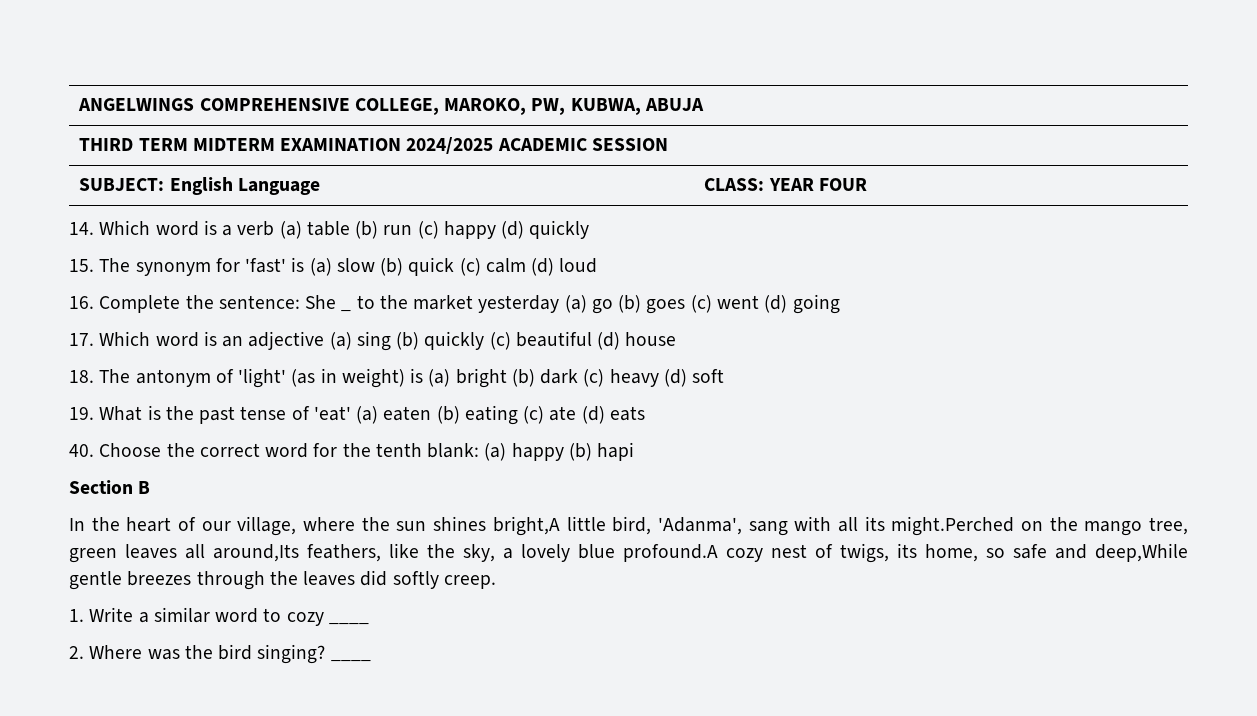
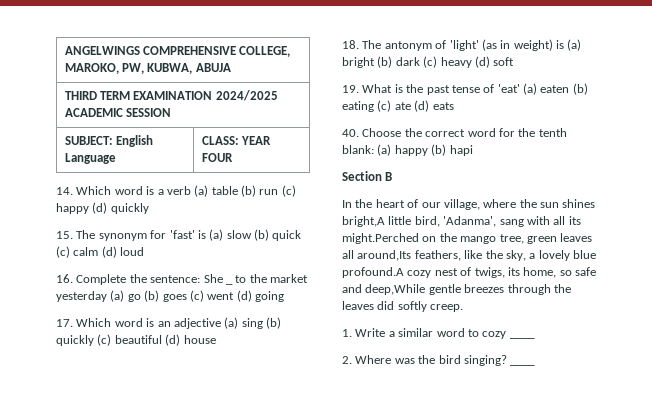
- THIRD TERM MIDTERM EXAMINATION 2024/2025 ACADEMIC SESSION
+ THIRD TERM EXAMINATION 2024/2025 ACADEMIC SESSION

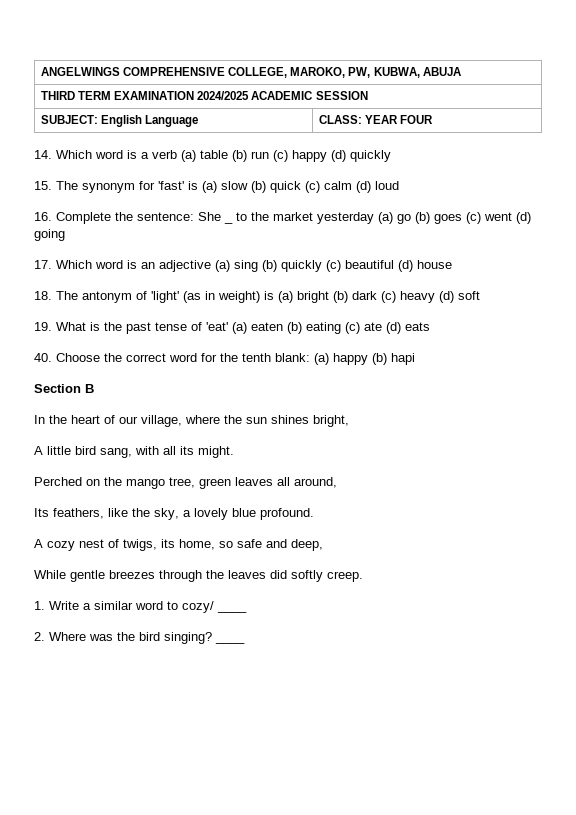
- In the heart of our village, where the sun shines bright,A little bird, 'Adanma', sang with all its might.Perched on the mango tree, green leaves all around,Its feathers, like the sky, a lovely blue profound.A cozy nest of twigs, its home, so safe and deep,While gentle breezes through the leaves did softly creep.
+ In the heart of our village, where the sun shines bright,
+ A little bird sang, with all its might.
+ Perched on the mango tree, green leaves all around,
+ Its feathers, like the sky, a lovely blue profound.
+ A cozy nest of twigs, its home, so safe and deep,
+ While gentle breezes through the leaves did softly creep.
- 1. Write a similar word to cozy ____
+ 1. Write a similar word to cozy/ ____

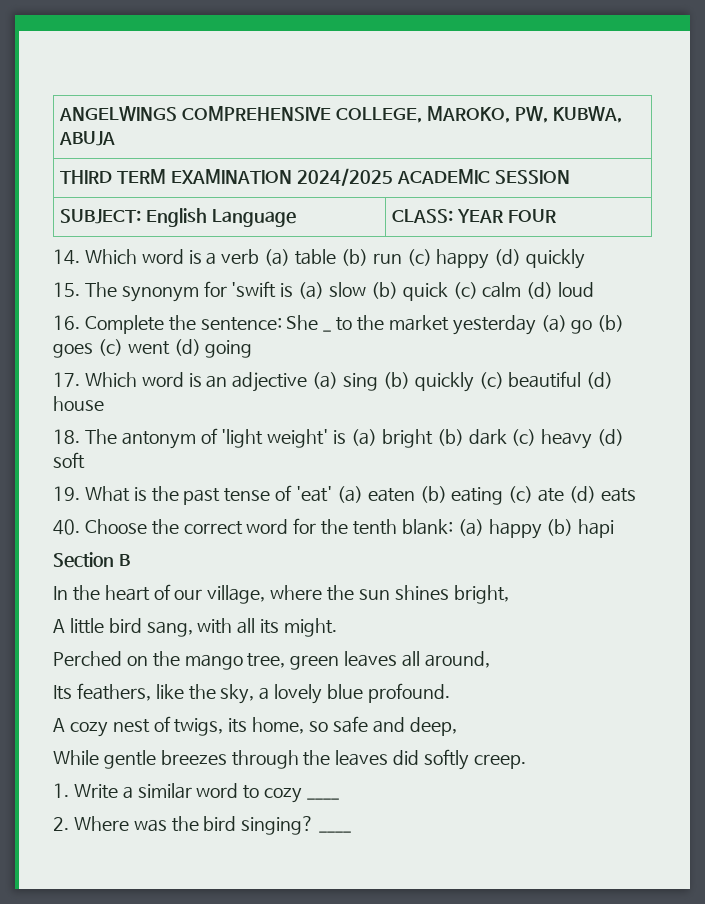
- 15. The synonym for 'fast' is (a) slow (b) quick (c) calm (d) loud
+ 15. The synonym for 'swift is (a) slow (b) quick (c) calm (d) loud
- 18. The antonym of 'light' (as in weight) is (a) bright (b) dark (c) heavy (d) soft
+ 18. The antonym of 'light weight' is (a) bright (b) dark (c) heavy (d) soft
- 1. Write a similar word to cozy/ ____
+ 1. Write a similar word to cozy ____

